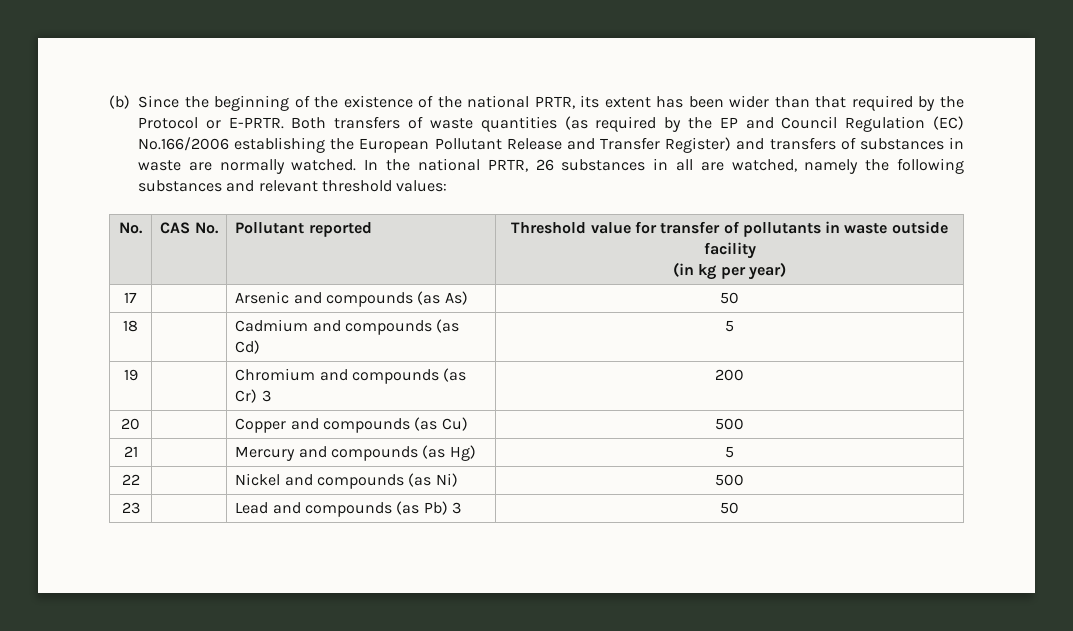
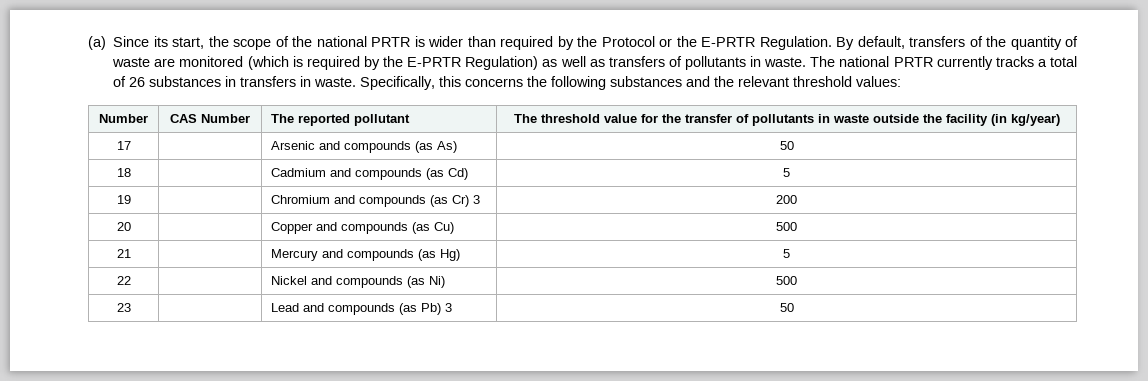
- (b) Since the beginning of the existence of the national PRTR, its extent has been wider than that required by the Protocol or E-PRTR. Both transfers of waste quantities (as required by the EP and Council Regulation (EC) No.166/2006 establishing the European Pollutant Release and Transfer Register) and transfers of substances in waste are normally watched. In the national PRTR, 26 substances in all are watched, namely the following substances and relevant threshold values:
+ (a) Since its start, the scope of the national PRTR is wider than required by the Protocol or the E-PRTR Regulation. By default, transfers of the quantity of waste are monitored (which is required by the E-PRTR Regulation) as well as transfers of pollutants in waste. The national PRTR currently tracks a total of 26 substances in transfers in waste. Specifically, this concerns the following substances and the relevant threshold values:
- No. | CAS No. | Pollutant reported | Threshold value for transfer of pollutants in waste outside facility
- (in kg per year)
+ Number | CAS Number | The reported pollutant | The threshold value for the transfer of pollutants in waste outside the facility (in kg/year)

